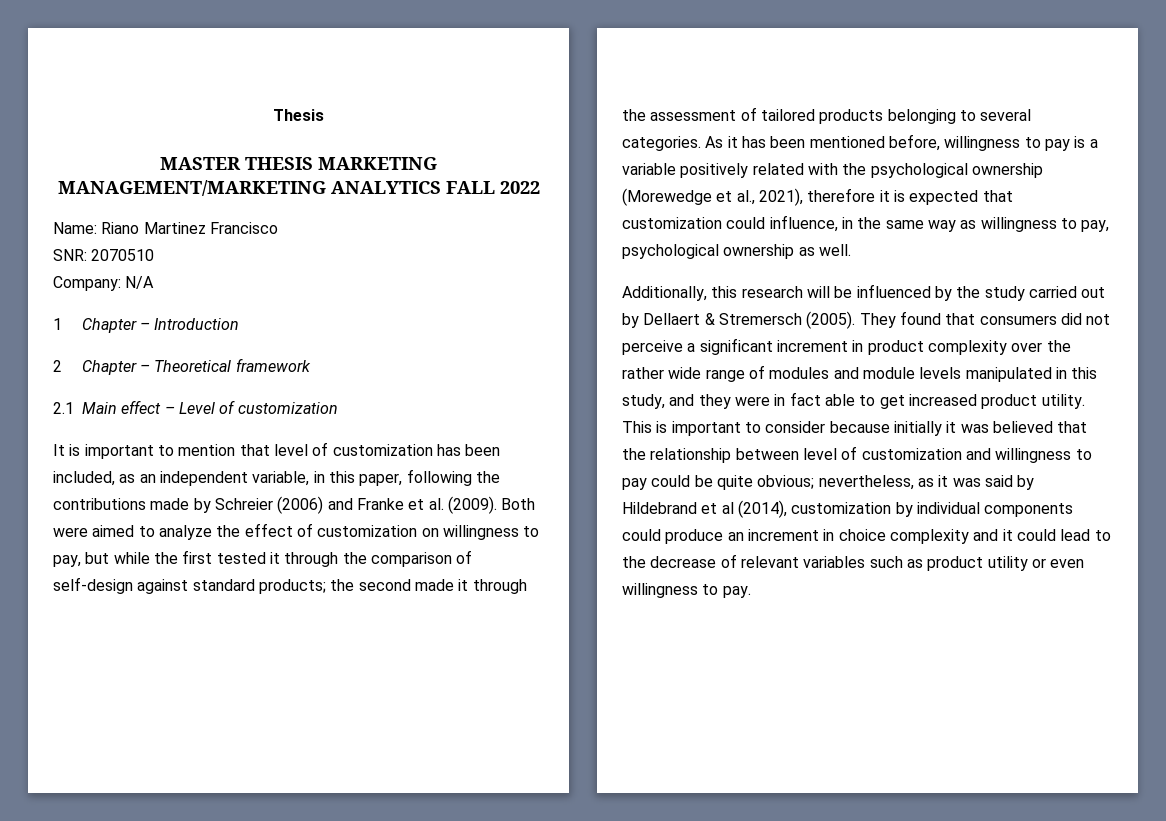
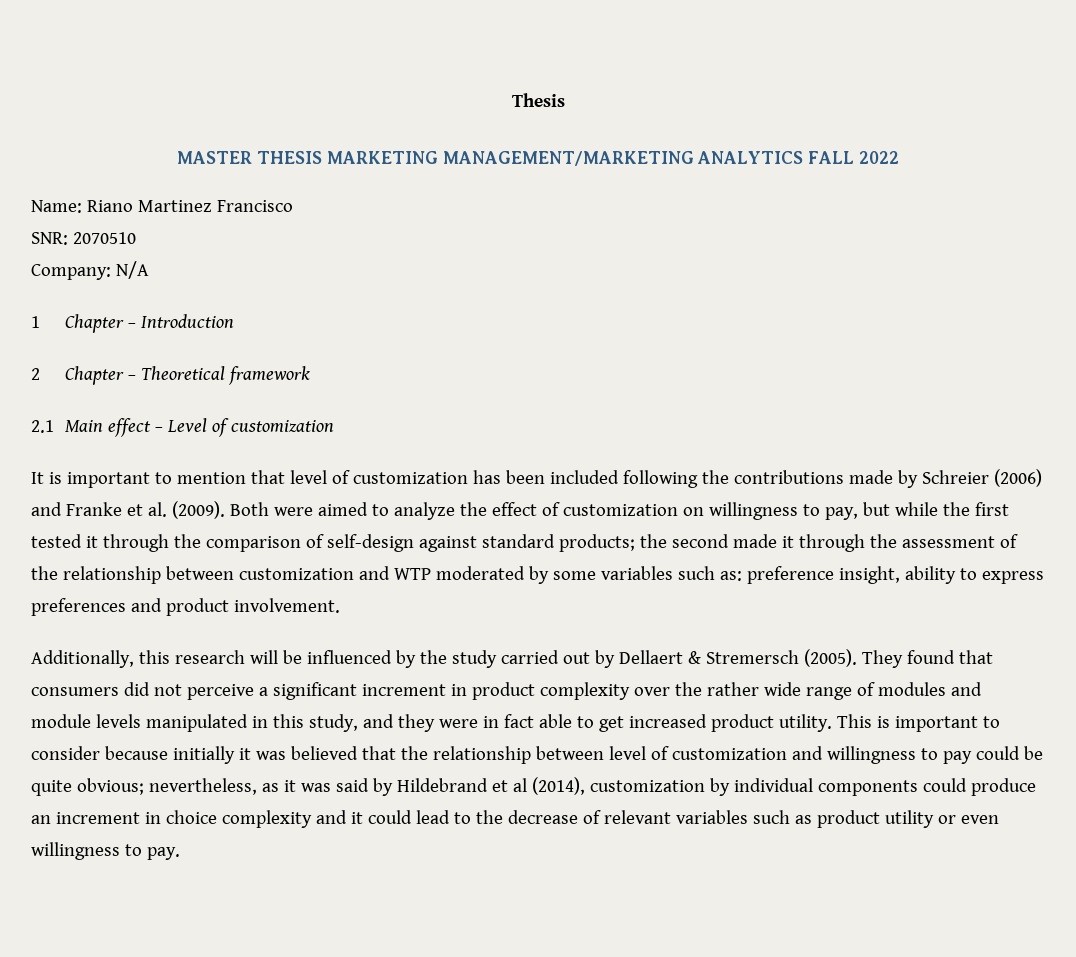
- It is important to mention that level of customization has been included, as an independent variable, in this paper, following the contributions made by Schreier (2006) and Franke et al. (2009).
+ It is important to mention that level of customization has been included following the contributions made by Schreier (2006) and Franke et al. (2009).
- Both were aimed to analyze the effect of customization on willingness to pay, but while the first tested it through the comparison of self-design against standard products; the second made it through the assessment of tailored products belonging to several categories. As it has been mentioned before, willingness to pay is a variable positively related with the psychological ownership (Morewedge et al., 2021), therefore it is expected that customization could influence, in the same way as willingness to pay, psychological ownership as well.
+ Both were aimed to analyze the effect of customization on willingness to pay, but while the first tested it through the comparison of self-design against standard products; the second made it through the assessment of the relationship between customization and WTP moderated by some variables such as: preference insight, ability to express preferences and product involvement.

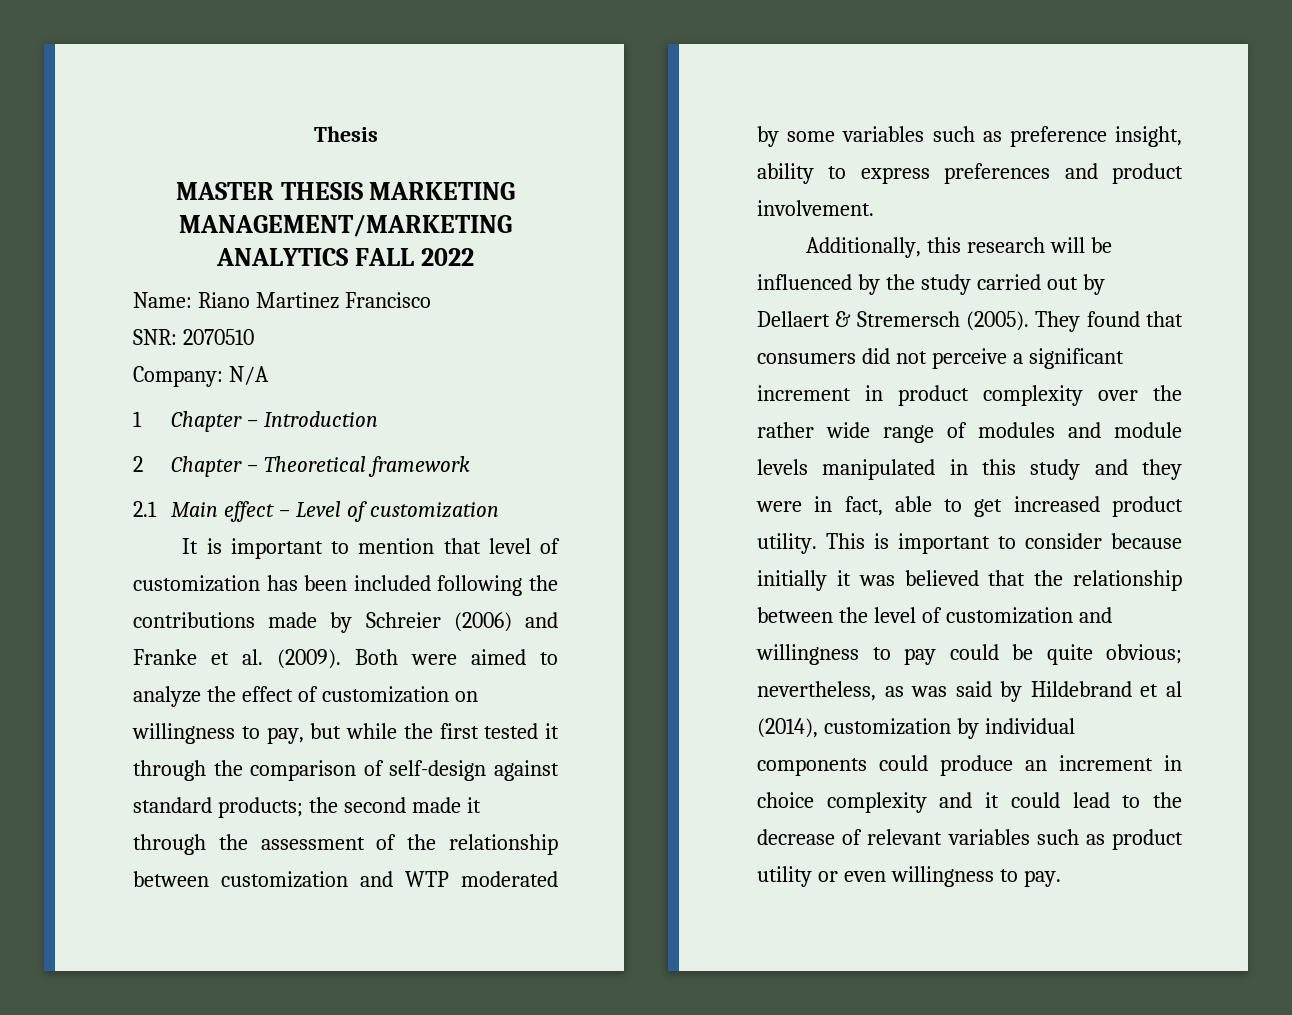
- Both were aimed to analyze the effect of customization on willingness to pay, but while the first tested it through the comparison of self-design against standard products; the second made it through the assessment of the relationship between customization and WTP moderated by some variables such as: preference insight, ability to express preferences and product involvement.
+ Both were aimed to analyze the effect of customization on willingness to pay, but while the first tested it through the comparison of self-design against standard products; the second made it through the assessment of the relationship between customization and WTP moderated by some variables such as preference insight, ability to express preferences and product involvement.
- They found that consumers did not perceive a significant increment in product complexity over the rather wide range of modules and module levels manipulated in this study, and they were in fact able to get increased product utility.
+ They found that consumers did not perceive a significant increment in product complexity over the rather wide range of modules and module levels manipulated in this study and they were in fact, able to get increased product utility.
- This is important to consider because initially it was believed that the relationship between level of customization and willingness to pay could be quite obvious;
+ This is important to consider because initially it was believed that the relationship between the level of customization and willingness to pay could be quite obvious;
- nevertheless, as it was said by Hildebrand et al (2014), customization by individual components could produce an increment in choice complexity and it could lead to the decrease of relevant variables such as product utility or even willingness to pay.
+ nevertheless, as was said by Hildebrand et al (2014), customization by individual components could produce an increment in choice complexity and it could lead to the decrease of relevant variables such as product utility or even willingness to pay.

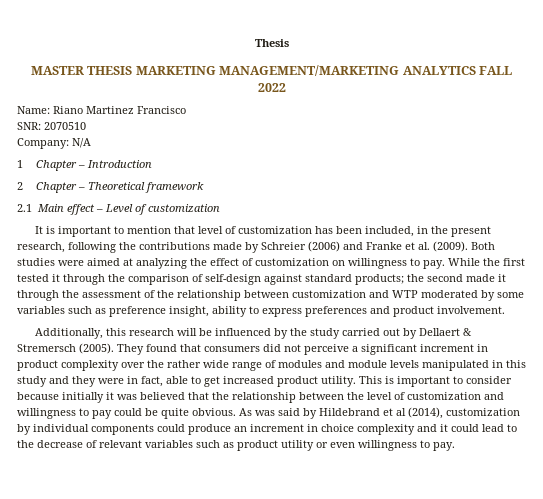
- It is important to mention that level of customization has been included following the contributions made by Schreier (2006) and Franke et al. (2009).
+ It is important to mention that level of customization has been included, in the present research, following the contributions made by Schreier (2006) and Franke et al. (2009).
- Both were aimed to analyze the effect of customization on willingness to pay, but while the first tested it through the comparison of self-design against standard products; the second made it through the assessment of the relationship between customization and WTP moderated by some variables such as preference insight, ability to express preferences and product involvement.
+ Both studies were aimed at analyzing the effect of customization on willingness to pay. While the first tested it through the comparison of self-design against standard products; the second made it through the assessment of the relationship between customization and WTP moderated by some variables such as preference insight, ability to express preferences and product involvement.
- This is important to consider because initially it was believed that the relationship between the level of customization and willingness to pay could be quite obvious; nevertheless, as was said by Hildebrand et al (2014), customization by individual components could produce an increment in choice complexity and it could lead to the decrease of relevant variables such as product utility or even willingness to pay.
+ This is important to consider because initially it was believed that the relationship between the level of customization and willingness to pay could be quite obvious. As was said by Hildebrand et al (2014), customization by individual components could produce an increment in choice complexity and it could lead to the decrease of relevant variables such as product utility or even willingness to pay.

